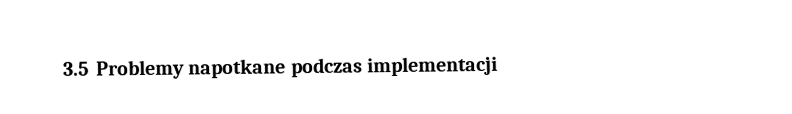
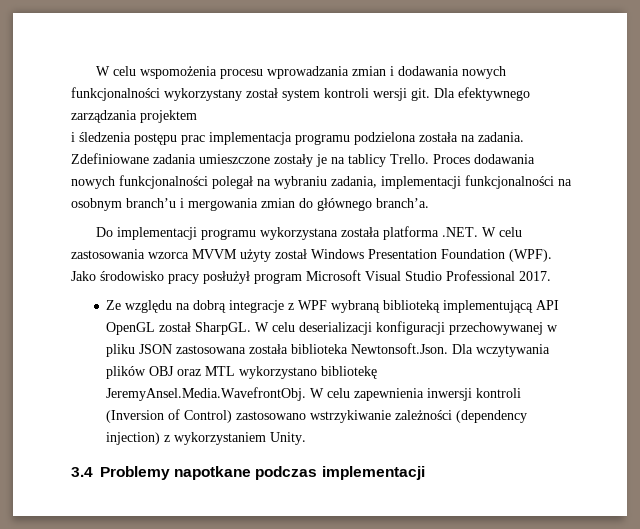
- 3.5 Problemy napotkane podczas implementacji
+ W celu wspomożenia procesu wprowadzania zmian i dodawania nowych funkcjonalności wykorzystany został system kontroli wersji git. Dla efektywnego zarządzania projektem
+ i śledzenia postępu prac implementacja programu podzielona została na zadania. Zdefiniowane zadania umieszczone zostały je na tablicy Trello. Proces dodawania nowych funkcjonalności polegał na wybraniu zadania, implementacji funkcjonalności na osobnym branch’u i mergowania zmian do głównego branch’a.
+ Do implementacji programu wykorzystana została platforma .NET. W celu zastosowania wzorca MVVM użyty został Windows Presentation Foundation (WPF). Jako środowisko pracy posłużył program Microsoft Visual Studio Professional 2017.
+ Ze względu na dobrą integracje z WPF wybraną biblioteką implementującą API OpenGL został SharpGL. W celu deserializacji konfiguracji przechowywanej w pliku JSON zastosowana została biblioteka Newtonsoft.Json. Dla wczytywania plików OBJ oraz MTL wykorzystano bibliotekę JeremyAnsel.Media.WavefrontObj. W celu zapewnienia inwersji kontroli (Inversion of Control) zastosowano wstrzykiwanie zależności (dependency injection) z wykorzystaniem Unity.
+ 3.4 Problemy napotkane podczas implementacji

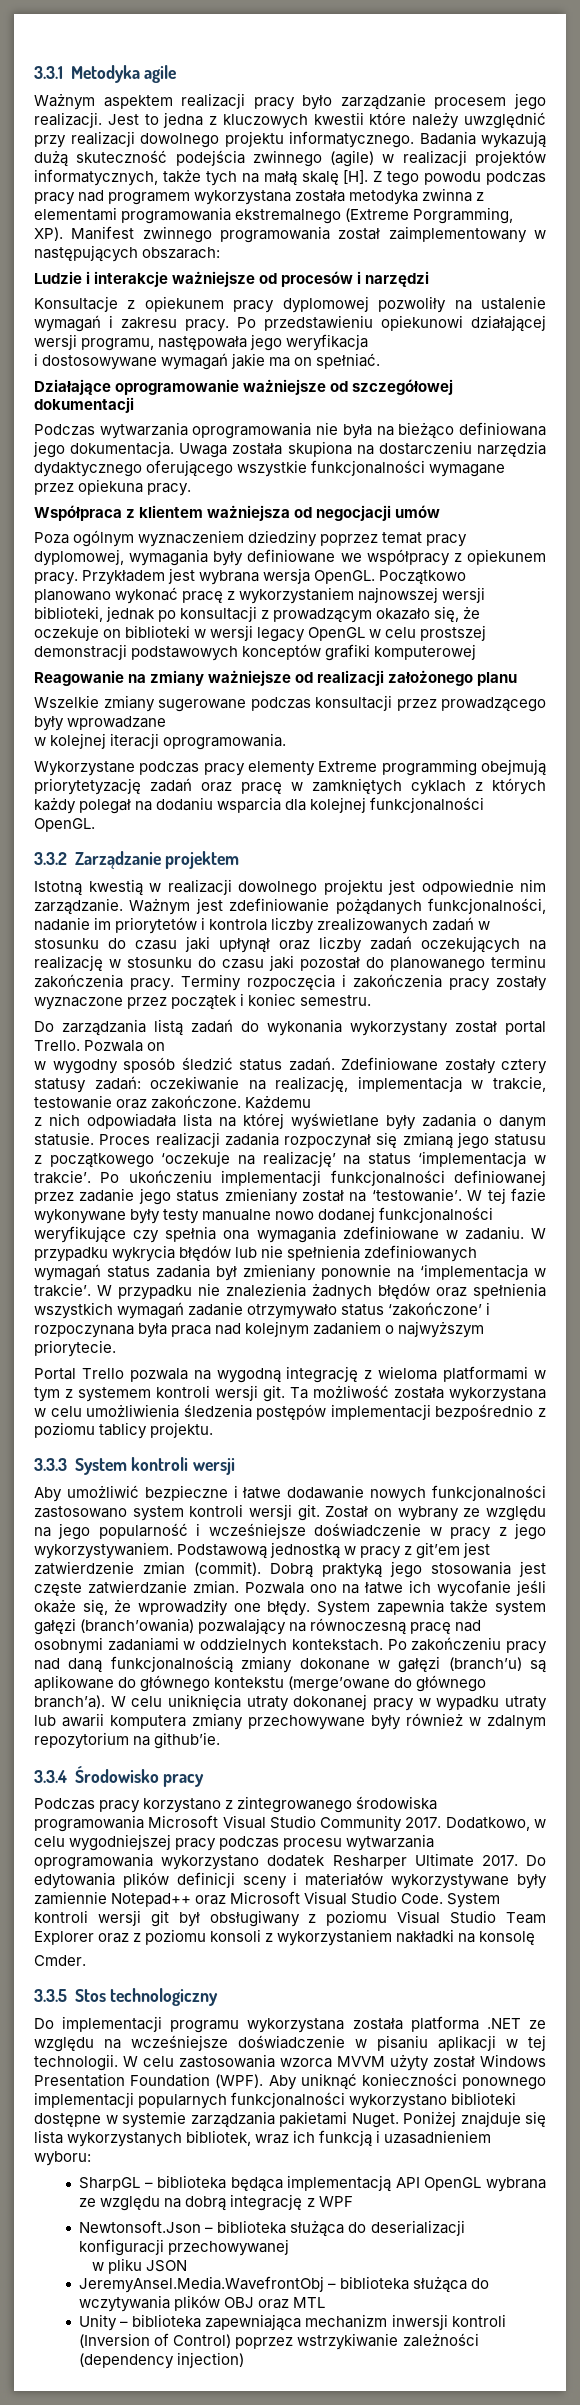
- W celu wspomożenia procesu wprowadzania zmian i dodawania nowych funkcjonalności wykorzystany został system kontroli wersji git. Dla efektywnego zarządzania projektem
- i śledzenia postępu prac implementacja programu podzielona została na zadania. Zdefiniowane zadania umieszczone zostały je na tablicy Trello. Proces dodawania nowych funkcjonalności polegał na wybraniu zadania, implementacji funkcjonalności na osobnym branch’u i mergowania zmian do głównego branch’a.
+ 3.3.1 Metodyka agile
+ Ważnym aspektem realizacji pracy było zarządzanie procesem jego realizacji. Jest to jedna z kluczowych kwestii które należy uwzględnić przy realizacji dowolnego projektu informatycznego. Badania wykazują dużą skuteczność podejścia zwinnego (agile) w realizacji projektów informatycznych, także tych na małą skalę [H]. Z tego powodu podczas pracy nad programem wykorzystana została metodyka zwinna z elementami programowania ekstremalnego (Extreme Porgramming, XP). Manifest zwinnego programowania został zaimplementowany w następujących obszarach:
+ Ludzie i interakcje ważniejsze od procesów i narzędzi
+ Konsultacje z opiekunem pracy dyplomowej pozwoliły na ustalenie wymagań i zakresu pracy. Po przedstawieniu opiekunowi działającej wersji programu, następowała jego weryfikacja
+ i dostosowywane wymagań jakie ma on spełniać.
+ Działające oprogramowanie ważniejsze od szczegółowej dokumentacji
+ Podczas wytwarzania oprogramowania nie była na bieżąco definiowana jego dokumentacja. Uwaga została skupiona na dostarczeniu narzędzia dydaktycznego oferującego wszystkie funkcjonalności wymagane przez opiekuna pracy.
+ Współpraca z klientem ważniejsza od negocjacji umów
+ Poza ogólnym wyznaczeniem dziedziny poprzez temat pracy dyplomowej, wymagania były definiowane we współpracy z opiekunem pracy. Przykładem jest wybrana wersja OpenGL. Początkowo planowano wykonać pracę z wykorzystaniem najnowszej wersji biblioteki, jednak po konsultacji z prowadzącym okazało się, że oczekuje on biblioteki w wersji legacy OpenGL w celu prostszej demonstracji podstawowych konceptów grafiki komputerowej
+ Reagowanie na zmiany ważniejsze od realizacji założonego planu
+ Wszelkie zmiany sugerowane podczas konsultacji przez prowadzącego były wprowadzane
+ w kolejnej iteracji oprogramowania.
+ Wykorzystane podczas pracy elementy Extreme programming obejmują priorytetyzację zadań oraz pracę w zamkniętych cyklach z których każdy polegał na dodaniu wsparcia dla kolejnej funkcjonalności OpenGL.
+ 3.3.2 Zarządzanie projektem
+ Istotną kwestią w realizacji dowolnego projektu jest odpowiednie nim zarządzanie. Ważnym jest zdefiniowanie pożądanych funkcjonalności, nadanie im priorytetów i kontrola liczby zrealizowanych zadań w stosunku do czasu jaki upłynął oraz liczby zadań oczekujących na realizację w stosunku do czasu jaki pozostał do planowanego terminu zakończenia pracy. Terminy rozpoczęcia i zakończenia pracy zostały wyznaczone przez początek i koniec semestru.
+ Do zarządzania listą zadań do wykonania wykorzystany został portal Trello. Pozwala on
+ w wygodny sposób śledzić status zadań. Zdefiniowane zostały cztery statusy zadań: oczekiwanie na realizację, implementacja w trakcie, testowanie oraz zakończone. Każdemu
+ z nich odpowiadała lista na której wyświetlane były zadania o danym statusie. Proces realizacji zadania rozpoczynał się zmianą jego statusu z początkowego ‘oczekuje na realizację’ na status ‘implementacja w trakcie’. Po ukończeniu implementacji funkcjonalności definiowanej przez zadanie jego status zmieniany został na ‘testowanie’. W tej fazie wykonywane były testy manualne nowo dodanej funkcjonalności weryfikujące czy spełnia ona wymagania zdefiniowane w zadaniu. W przypadku wykrycia błędów lub nie spełnienia zdefiniowanych wymagań status zadania był zmieniany ponownie na ‘implementacja w trakcie’. W przypadku nie znalezienia żadnych błędów oraz spełnienia wszystkich wymagań zadanie otrzymywało status ‘zakończone’ i rozpoczynana była praca nad kolejnym zadaniem o najwyższym priorytecie.
+ Portal Trello pozwala na wygodną integrację z wieloma platformami w tym z systemem kontroli wersji git. Ta możliwość została wykorzystana w celu umożliwienia śledzenia postępów implementacji bezpośrednio z poziomu tablicy projektu.
+ 3.3.3 System kontroli wersji
+ Aby umożliwić bezpieczne i łatwe dodawanie nowych funkcjonalności zastosowano system kontroli wersji git. Został on wybrany ze względu na jego popularność i wcześniejsze doświadczenie w pracy z jego wykorzystywaniem. Podstawową jednostką w pracy z git’em jest zatwierdzenie zmian (commit). Dobrą praktyką jego stosowania jest częste zatwierdzanie zmian. Pozwala ono na łatwe ich wycofanie jeśli okaże się, że wprowadziły one błędy. System zapewnia także system gałęzi (branch’owania) pozwalający na równoczesną pracę nad osobnymi zadaniami w oddzielnych kontekstach. Po zakończeniu pracy nad daną funkcjonalnością zmiany dokonane w gałęzi (branch’u) są aplikowane do głównego kontekstu (merge’owane do głównego branch’a). W celu uniknięcia utraty dokonanej pracy w wypadku utraty lub awarii komputera zmiany przechowywane były również w zdalnym repozytorium na github’ie.
+ 3.3.4 Środowisko pracy
+ Podczas pracy korzystano z zintegrowanego środowiska programowania Microsoft Visual Studio Community 2017. Dodatkowo, w celu wygodniejszej pracy podczas procesu wytwarzania oprogramowania wykorzystano dodatek Resharper Ultimate 2017. Do edytowania plików definicji sceny i materiałów wykorzystywane były zamiennie Notepad++ oraz Microsoft Visual Studio Code. System kontroli wersji git był obsługiwany z poziomu Visual Studio Team Explorer oraz z poziomu konsoli z wykorzystaniem nakładki na konsolę
+ Cmder.
+ 3.3.5 Stos technologiczny
- Do implementacji programu wykorzystana została platforma .NET. W celu zastosowania wzorca MVVM użyty został Windows Presentation Foundation (WPF).
+ Do implementacji programu wykorzystana została platforma .NET ze względu na wcześniejsze doświadczenie w pisaniu aplikacji w tej technologii. W celu zastosowania wzorca MVVM użyty został Windows Presentation Foundation (WPF).
- Jako środowisko pracy posłużył program Microsoft Visual Studio Professional 2017.
- Ze względu na dobrą integracje z WPF wybraną biblioteką implementującą API OpenGL został SharpGL. W celu deserializacji konfiguracji przechowywanej w pliku JSON zastosowana została biblioteka Newtonsoft.Json. Dla wczytywania plików OBJ oraz MTL wykorzystano bibliotekę JeremyAnsel.Media.WavefrontObj. W celu zapewnienia inwersji kontroli (Inversion of Control) zastosowano wstrzykiwanie zależności (dependency injection) z wykorzystaniem Unity.
- 3.4 Problemy napotkane podczas implementacji
+ Aby uniknąć konieczności ponownego implementacji popularnych funkcjonalności wykorzystano biblioteki dostępne w systemie zarządzania pakietami Nuget. Poniżej znajduje się lista wykorzystanych bibliotek, wraz ich funkcją i uzasadnieniem wyboru:
+ SharpGL – biblioteka będąca implementacją API OpenGL wybrana ze względu na dobrą integrację z WPF
+ Newtonsoft.Json – biblioteka służąca do deserializacji konfiguracji przechowywanej
+ w pliku JSON
+ JeremyAnsel.Media.WavefrontObj – biblioteka służąca do wczytywania plików OBJ oraz MTL
+ Unity – biblioteka zapewniająca mechanizm inwersji kontroli (Inversion of Control) poprzez wstrzykiwanie zależności (dependency injection)

